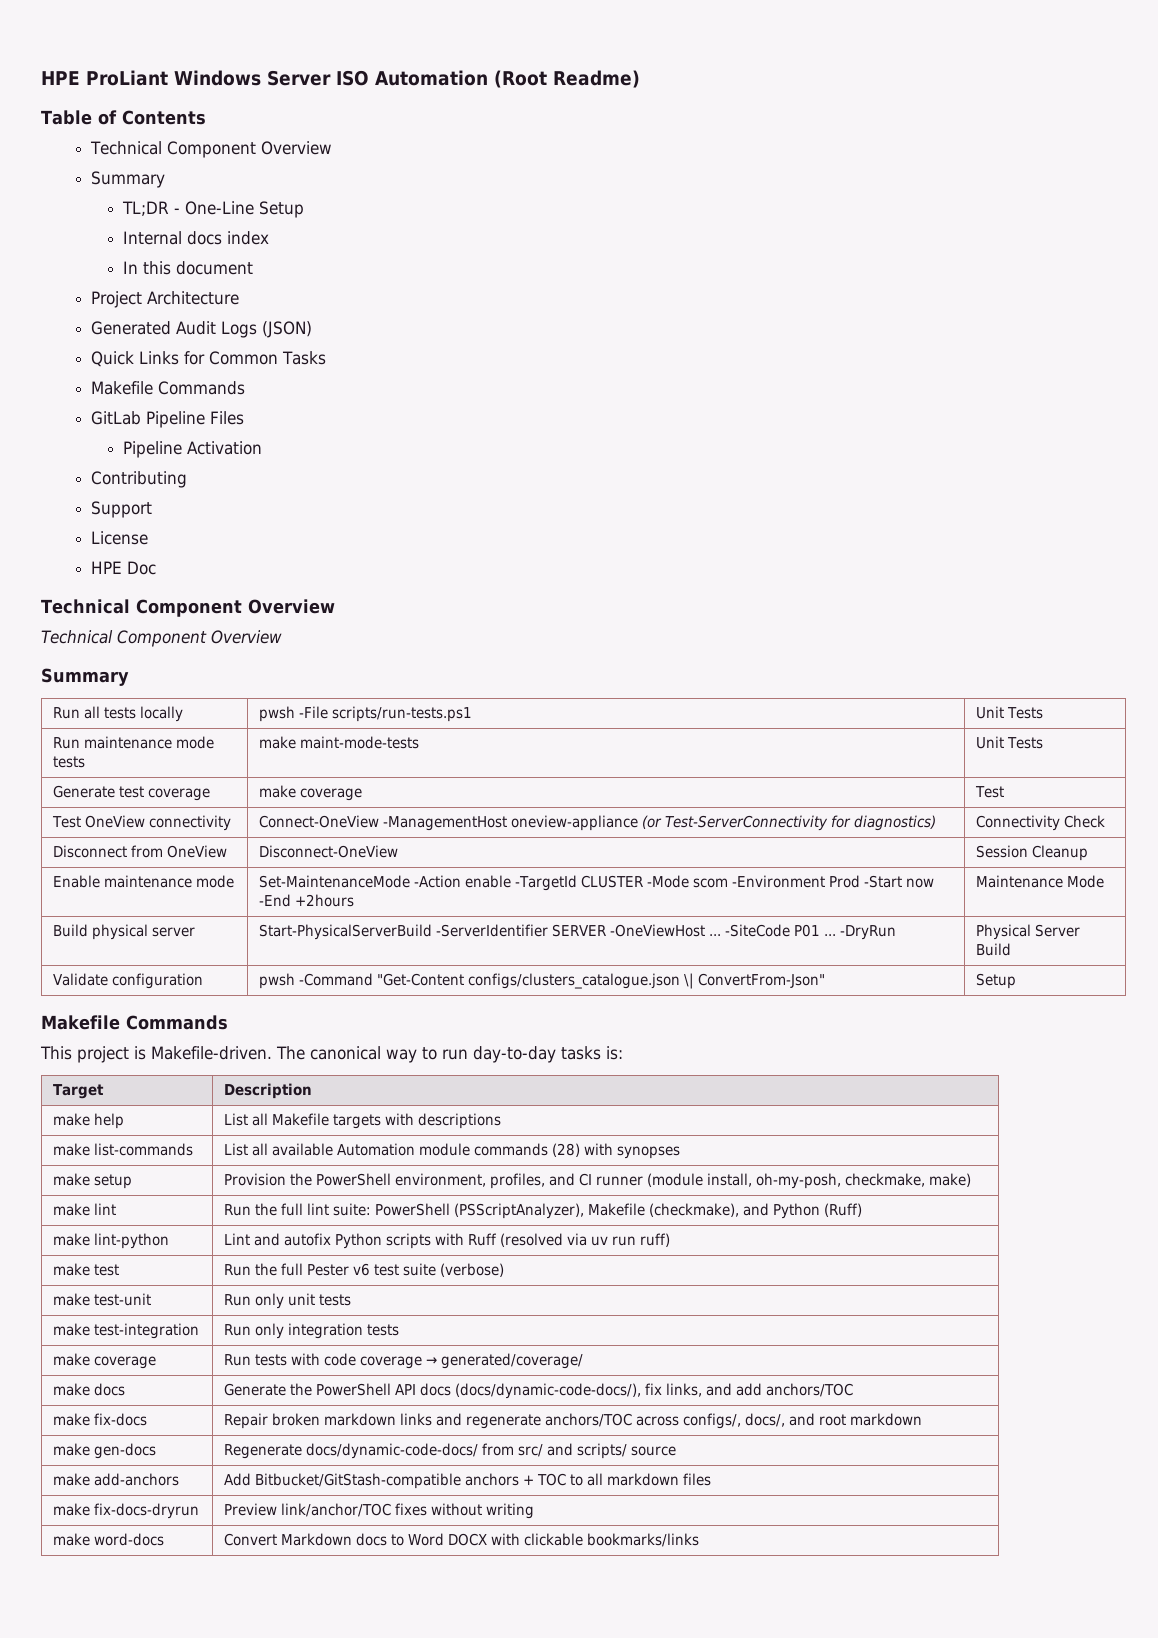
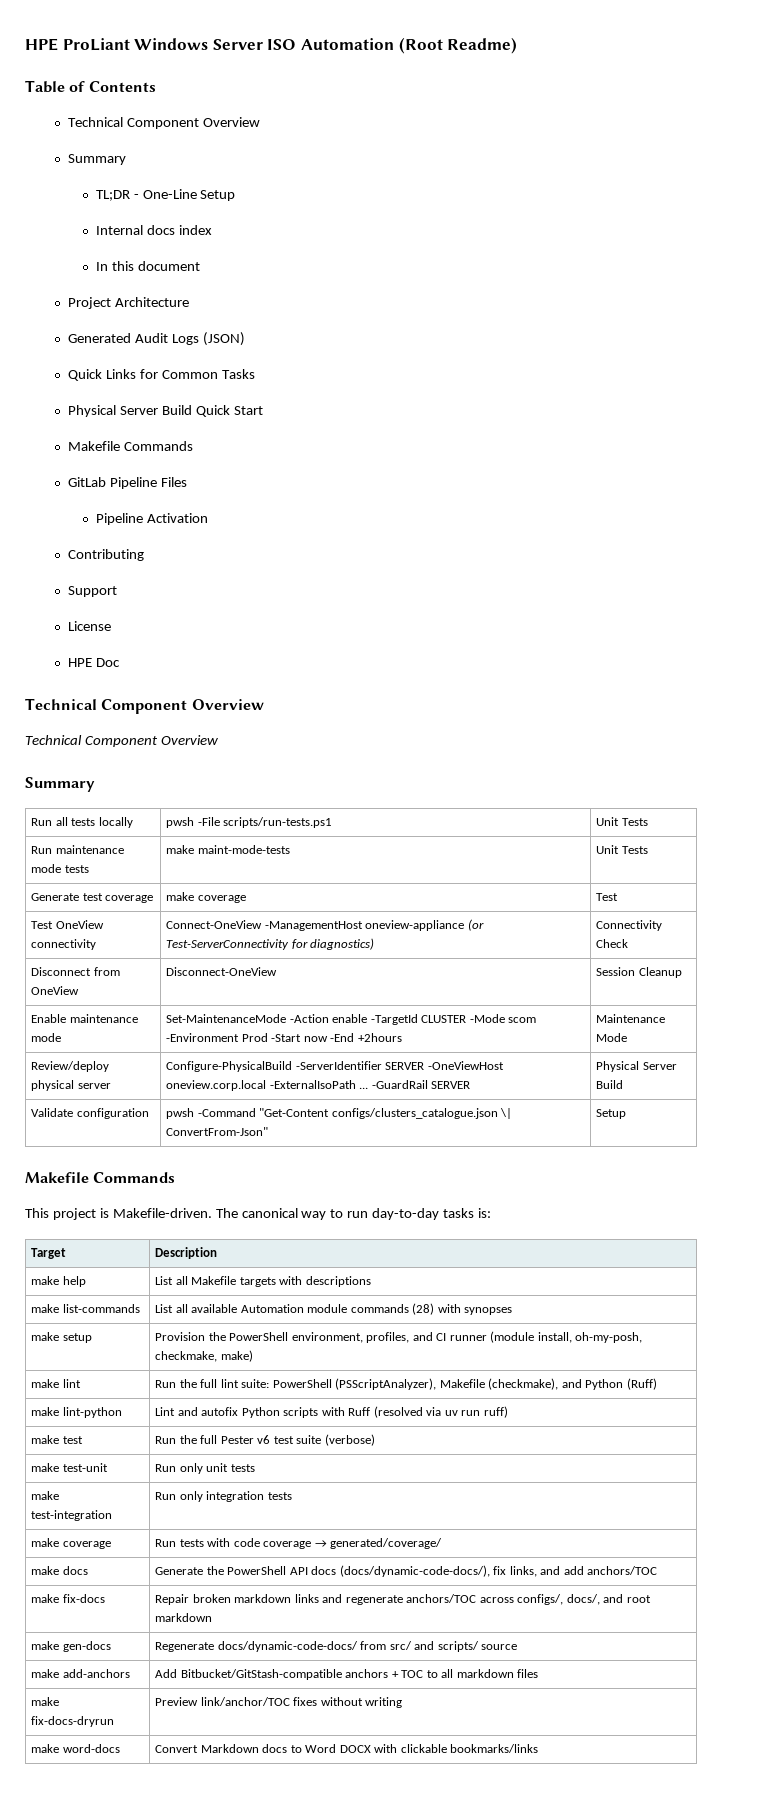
+ Physical Server Build Quick Start
- Build physical server | Start-PhysicalServerBuild -ServerIdentifier SERVER -OneViewHost ... -SiteCode P01 ... -DryRun | Physical Server Build
+ Review/deploy physical server | Configure-PhysicalBuild -ServerIdentifier SERVER -OneViewHost oneview.corp.local -ExternalIsoPath ... -GuardRail SERVER | Physical Server Build

